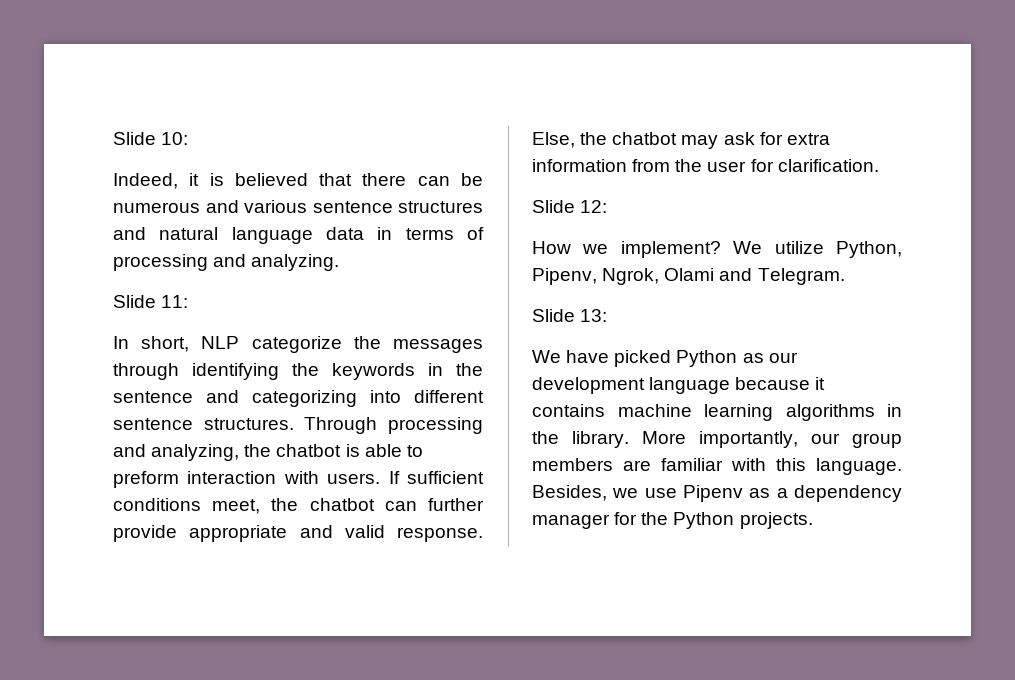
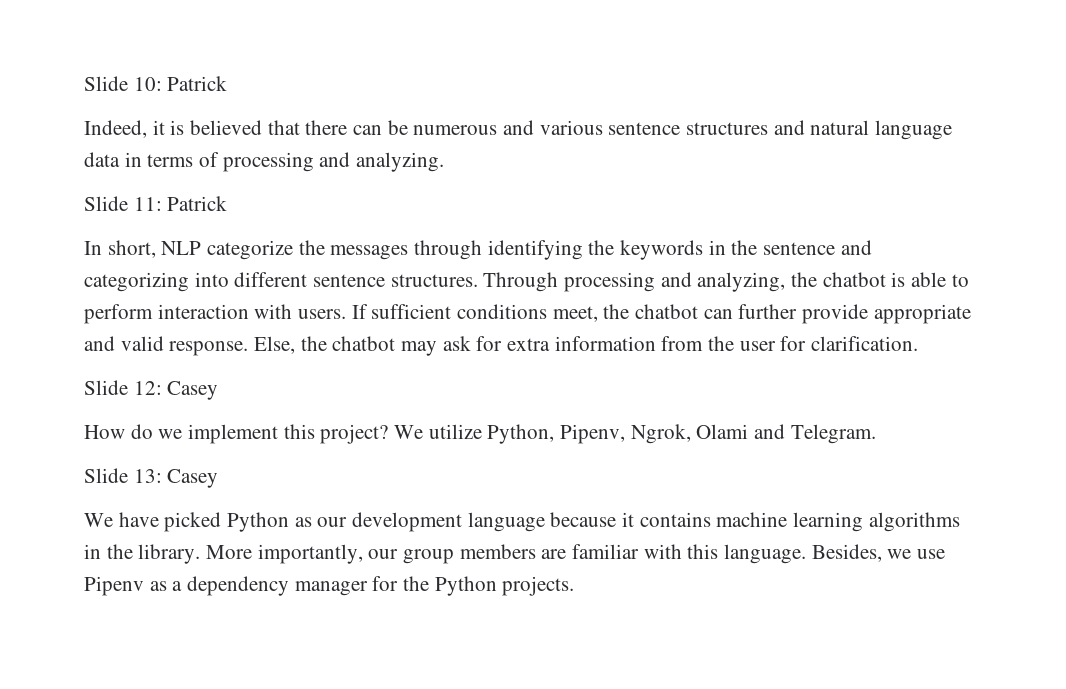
- Slide 10:
+ Slide 10: Patrick
- Slide 11:
+ Slide 11: Patrick
- Through processing and analyzing, the chatbot is able to preform interaction with users.
+ Through processing and analyzing, the chatbot is able to perform interaction with users.
- Slide 12:
+ Slide 12: Casey
- How we implement?
+ How do we implement this project?
- Slide 13:
+ Slide 13: Casey

